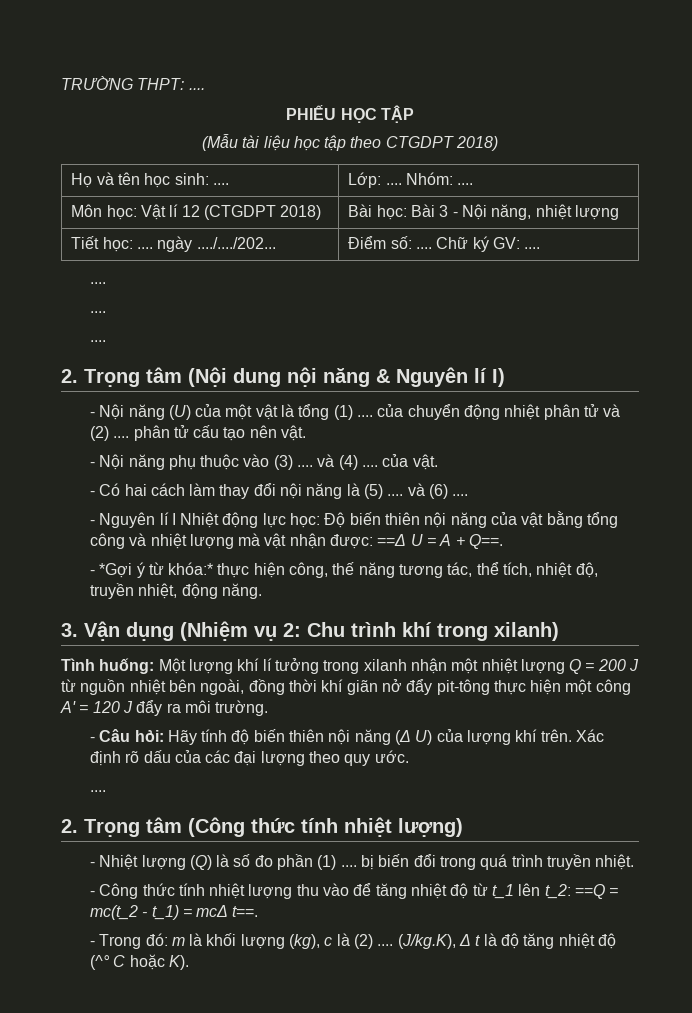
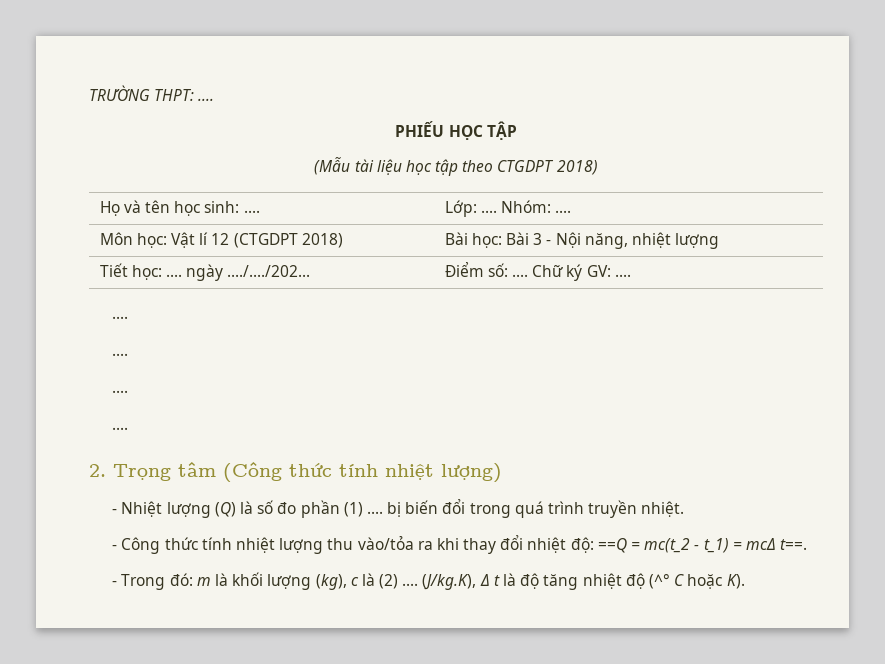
- 2. Trọng tâm (Nội dung nội năng & Nguyên lí I)
- - Nội năng (U) của một vật là tổng (1) .... của chuyển động nhiệt phân tử và (2) .... phân tử cấu tạo nên vật.
- - Nội năng phụ thuộc vào (3) .... và (4) .... của vật.
- - Có hai cách làm thay đổi nội năng là (5) .... và (6) ....
- - Nguyên lí I Nhiệt động lực học: Độ biến thiên nội năng của vật bằng tổng công và nhiệt lượng mà vật nhận được: ==Δ U = A + Q==.
- - *Gợi ý từ khóa:* thực hiện công, thế năng tương tác, thể tích, nhiệt độ, truyền nhiệt, động năng.
- 3. Vận dụng (Nhiệm vụ 2: Chu trình khí trong xilanh)
- Tình huống: Một lượng khí lí tưởng trong xilanh nhận một nhiệt lượng Q = 200 J từ nguồn nhiệt bên ngoài, đồng thời khí giãn nở đẩy pit-tông thực hiện một công A' = 120 J đẩy ra môi trường.
- - Câu hỏi: Hãy tính độ biến thiên nội năng (Δ U) của lượng khí trên. Xác định rõ dấu của các đại lượng theo quy ước.
- - Công thức tính nhiệt lượng thu vào để tăng nhiệt độ từ t_1 lên t_2: ==Q = mc(t_2 - t_1) = mcΔ t==.
+ - Công thức tính nhiệt lượng thu vào/tỏa ra khi thay đổi nhiệt độ: ==Q = mc(t_2 - t_1) = mcΔ t==.

